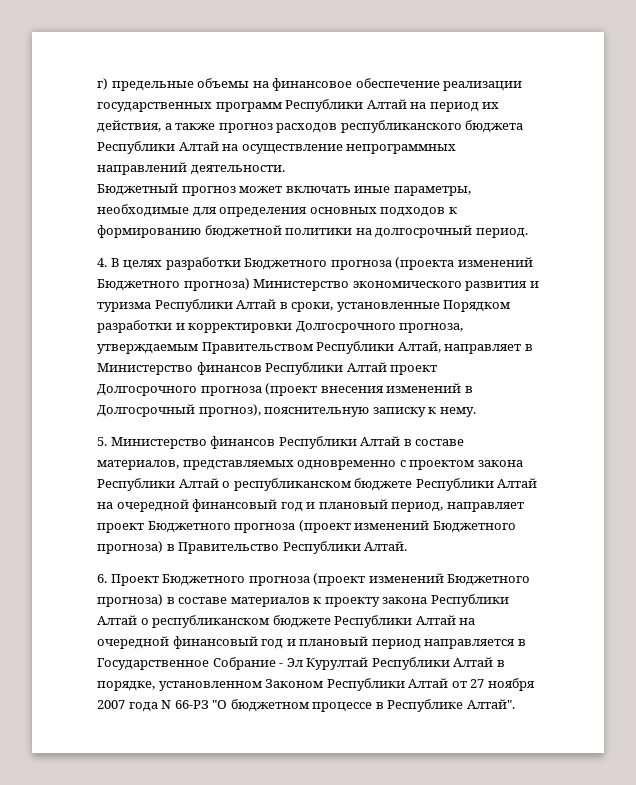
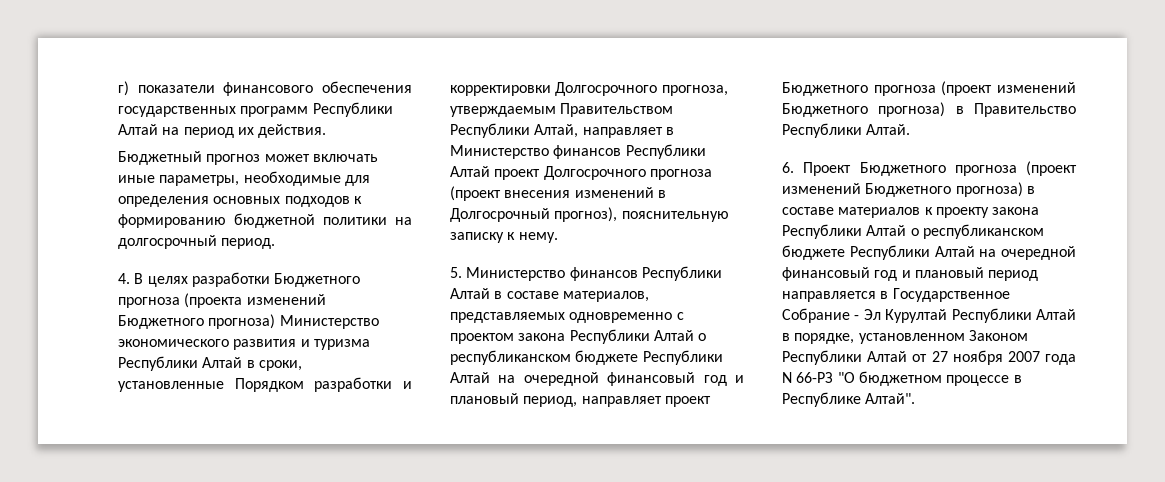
- г) предельные объемы на финансовое обеспечение реализации государственных программ Республики Алтай на период их действия, а также прогноз расходов республиканского бюджета Республики Алтай на осуществление непрограммных направлений деятельности.
+ г) показатели финансового обеспечения государственных программ Республики Алтай на период их действия.

